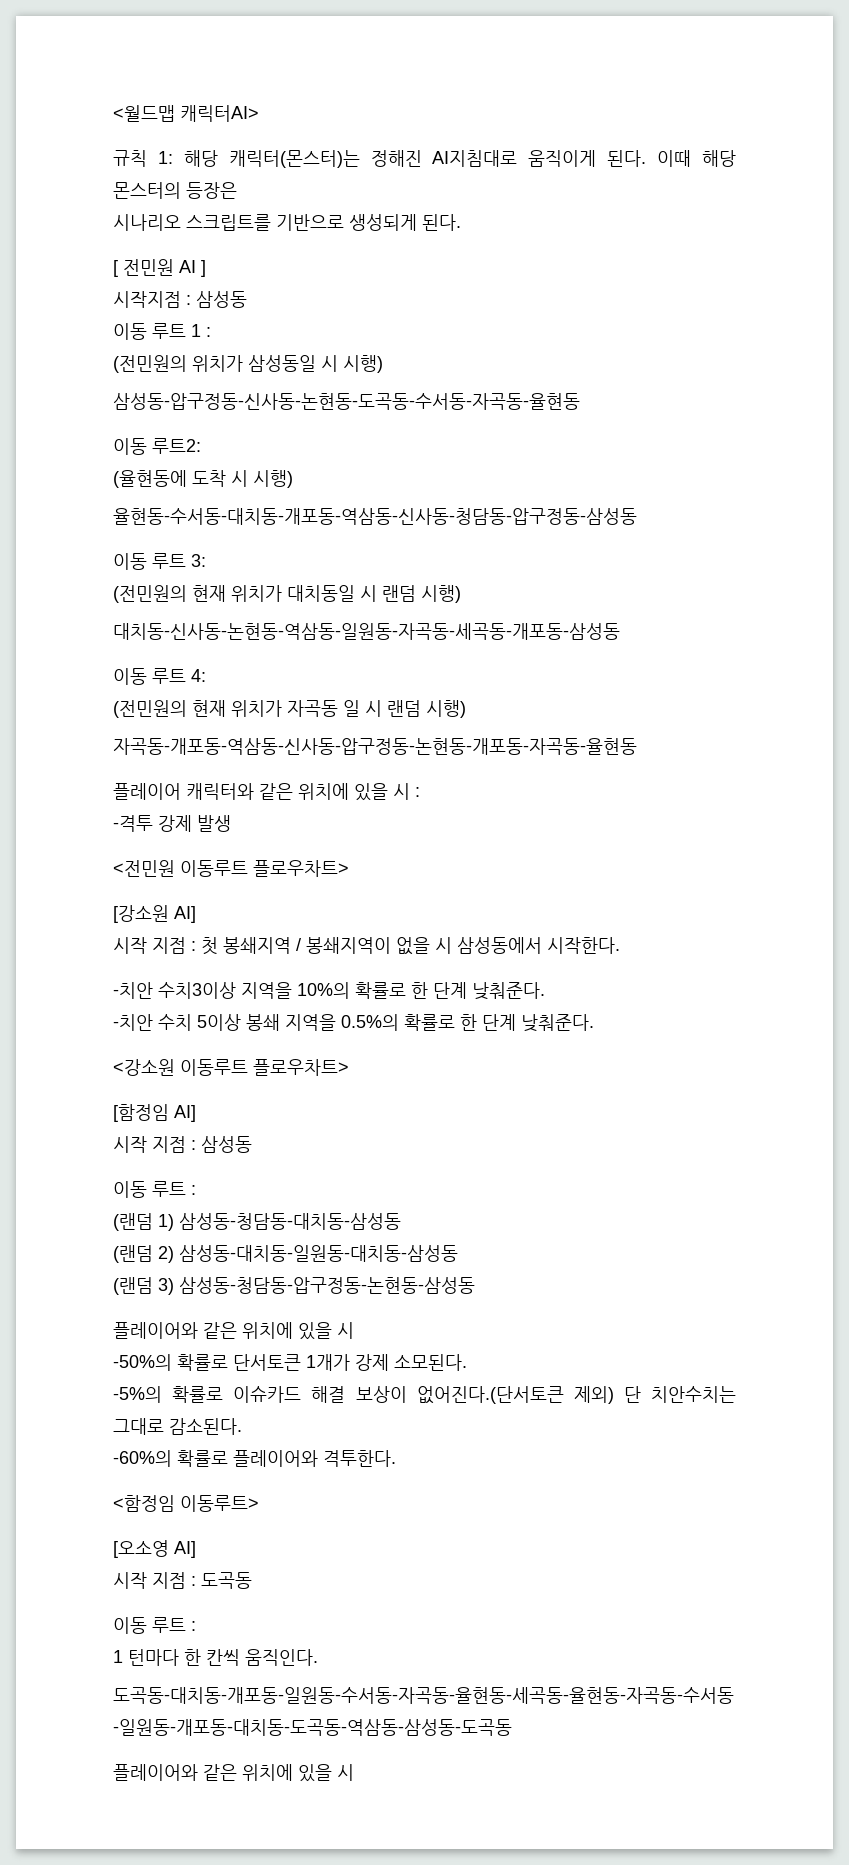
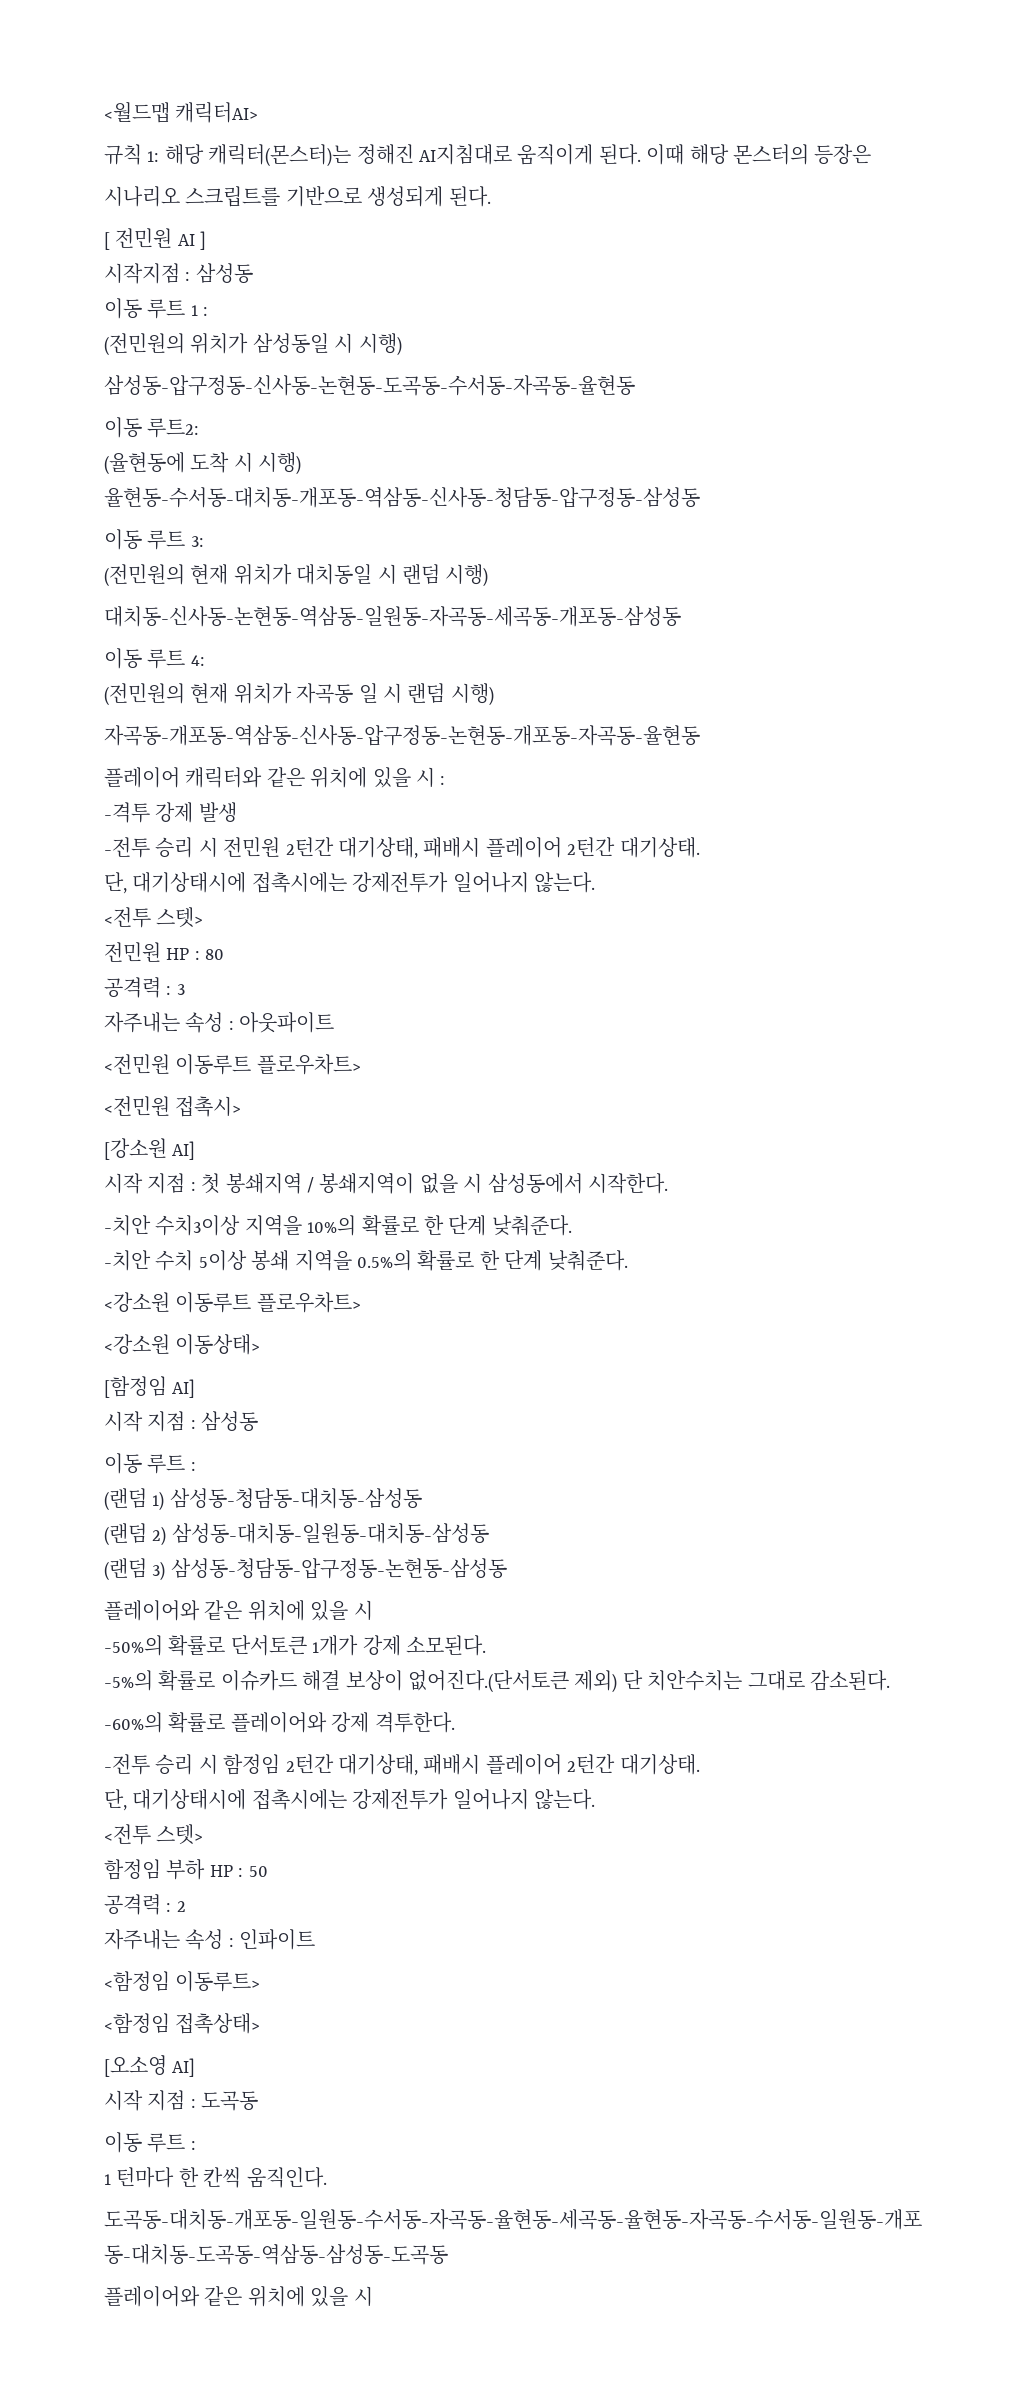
+ -전투 승리 시 전민원 2턴간 대기상태, 패배시 플레이어 2턴간 대기상태.
+ 단, 대기상태시에 접촉시에는 강제전투가 일어나지 않는다.
+ <전투 스텟>
+ 전민원 HP : 80
+ 공격력 : 3
+ 자주내는 속성 : 아웃파이트
+ <전민원 접촉시>
+ <강소원 이동상태>
- -60%의 확률로 플레이어와 격투한다.
+ -60%의 확률로 플레이어와 강제 격투한다.
+ -전투 승리 시 함정임 2턴간 대기상태, 패배시 플레이어 2턴간 대기상태.
+ 단, 대기상태시에 접촉시에는 강제전투가 일어나지 않는다.
+ <전투 스텟>
+ 함정임 부하 HP : 50
+ 공격력 : 2
+ 자주내는 속성 : 인파이트
+ <함정임 접촉상태>

